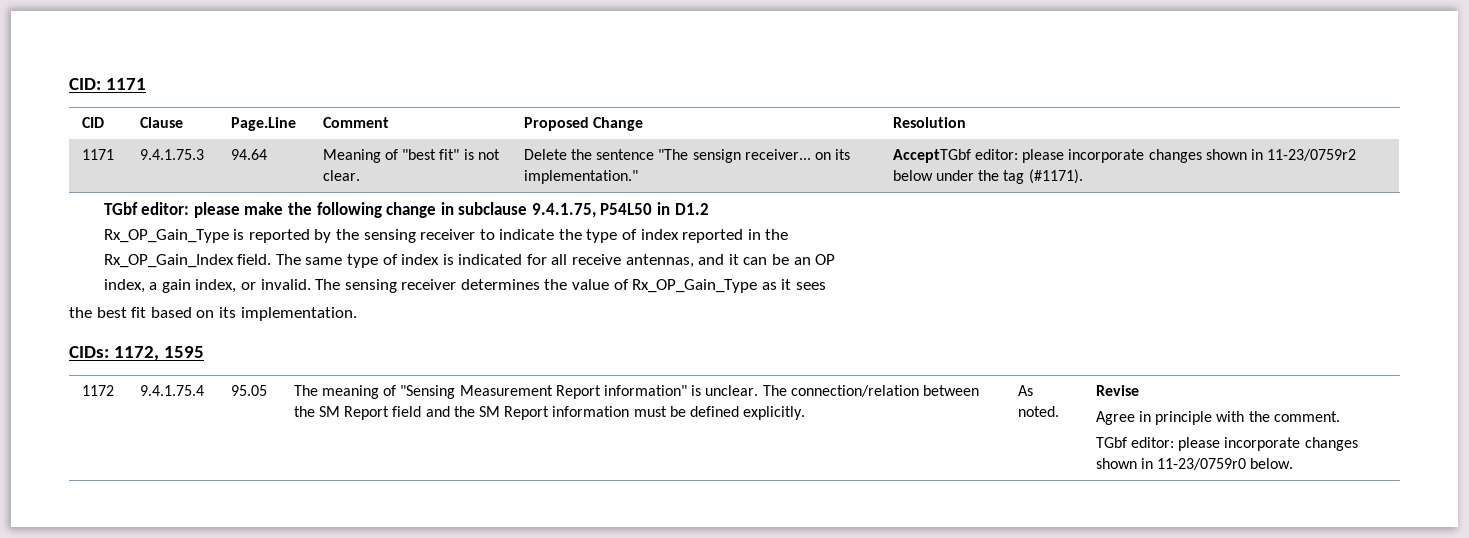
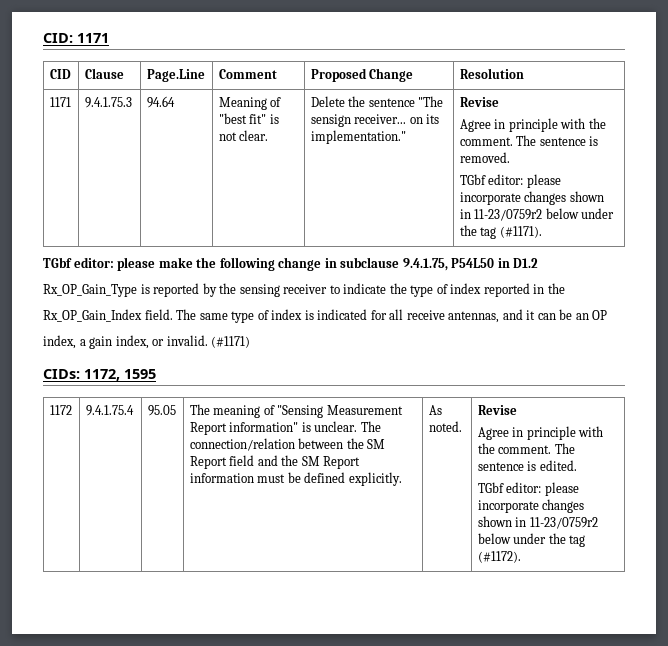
- Delete the sentence "The sensign receiver... on its implementation." | AcceptTGbf editor: please incorporate changes shown in 11-23/0759r2 below under the tag (#1171).
+ Delete the sentence "The sensign receiver... on its implementation." | Revise
+ Agree in principle with the comment. The sentence is removed.
+ TGbf editor: please incorporate changes shown in 11-23/0759r2 below under the tag (#1171).
- The sensing receiver determines the value of Rx_OP_Gain_Type as it sees
- the best fit based on its implementation.
+ (#1171)
- Agree in principle with the comment.
- TGbf editor: please incorporate changes shown in 11-23/0759r0 below.
+ Agree in principle with the comment. The sentence is edited.
+ TGbf editor: please incorporate changes shown in 11-23/0759r2 below under the tag (#1172).

